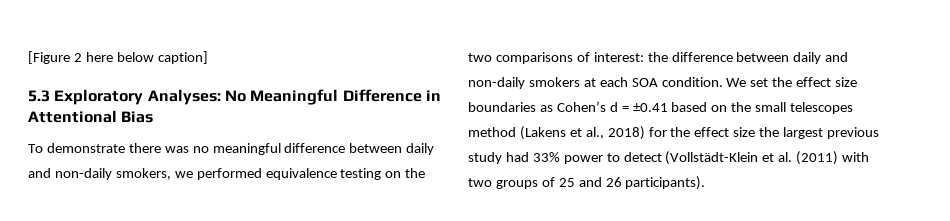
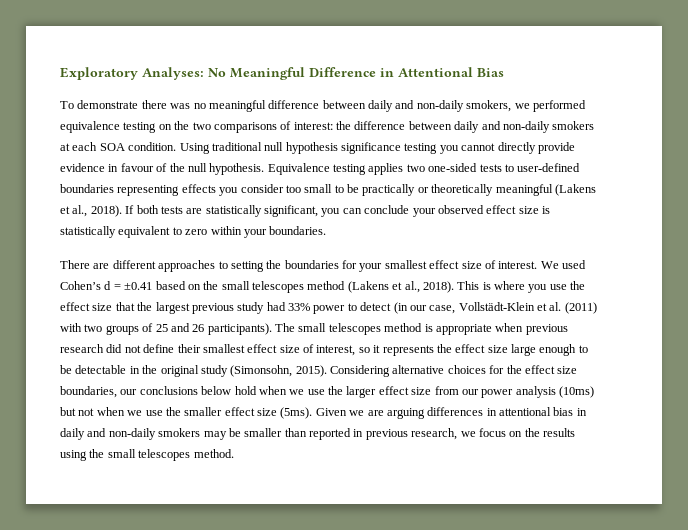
- [Figure 2 here below caption]
- 5.3 Exploratory Analyses: No Meaningful Difference in Attentional Bias
+ Exploratory Analyses: No Meaningful Difference in Attentional Bias
- We set the effect size boundaries as Cohen’s d = ±0.41 based on the small telescopes method (Lakens et al., 2018) for the effect size the largest previous study had 33% power to detect (Vollstädt-Klein et al. (2011) with two groups of 25 and 26 participants).
+ Using traditional null hypothesis significance testing you cannot directly provide evidence in favour of the null hypothesis. Equivalence testing applies two one-sided tests to user-defined boundaries representing effects you consider too small to be practically or theoretically meaningful (Lakens et al., 2018). If both tests are statistically significant, you can conclude your observed effect size is statistically equivalent to zero within your boundaries.
+ There are different approaches to setting the boundaries for your smallest effect size of interest. We used Cohen’s d = ±0.41 based on the small telescopes method (Lakens et al., 2018). This is where you use the effect size that the largest previous study had 33% power to detect (in our case, Vollstädt-Klein et al. (2011) with two groups of 25 and 26 participants).
+ The small telescopes method is appropriate when previous research did not define their smallest effect size of interest, so it represents the effect size large enough to be detectable in the original study (Simonsohn, 2015). Considering alternative choices for the effect size boundaries, our conclusions below hold when we use the larger effect size from our power analysis (10ms) but not when we use the smaller effect size (5ms). Given we are arguing differences in attentional bias in daily and non-daily smokers may be smaller than reported in previous research, we focus on the results using the small telescopes method.

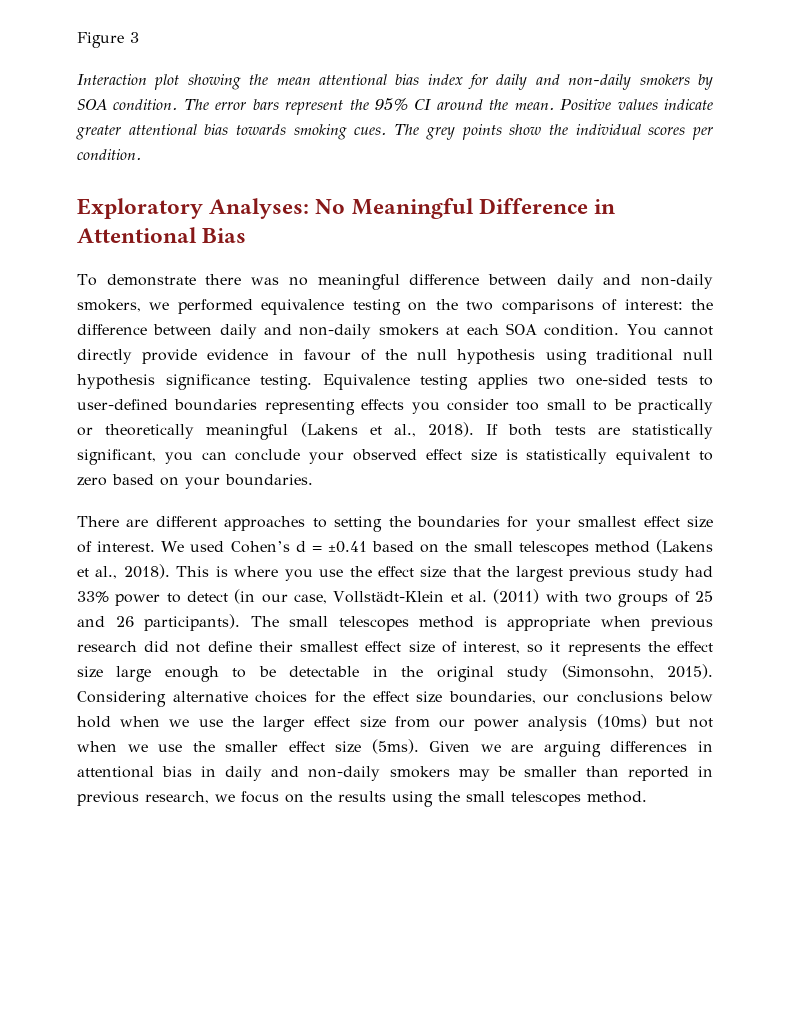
+ Figure 3
+ Interaction plot showing the mean attentional bias index for daily and non-daily smokers by SOA condition. The error bars represent the 95% CI around the mean. Positive values indicate greater attentional bias towards smoking cues. The grey points show the individual scores per condition.
- Using traditional null hypothesis significance testing you cannot directly provide evidence in favour of the null hypothesis.
+ You cannot directly provide evidence in favour of the null hypothesis using traditional null hypothesis significance testing.
- If both tests are statistically significant, you can conclude your observed effect size is statistically equivalent to zero within your boundaries.
+ If both tests are statistically significant, you can conclude your observed effect size is statistically equivalent to zero based on your boundaries.

